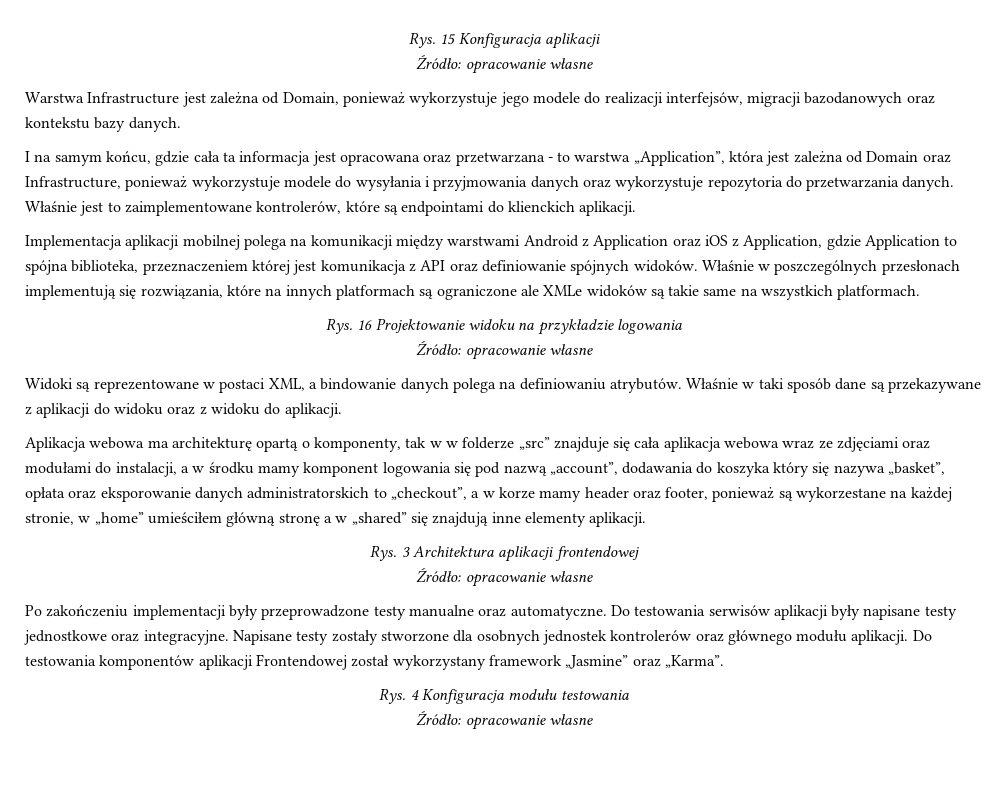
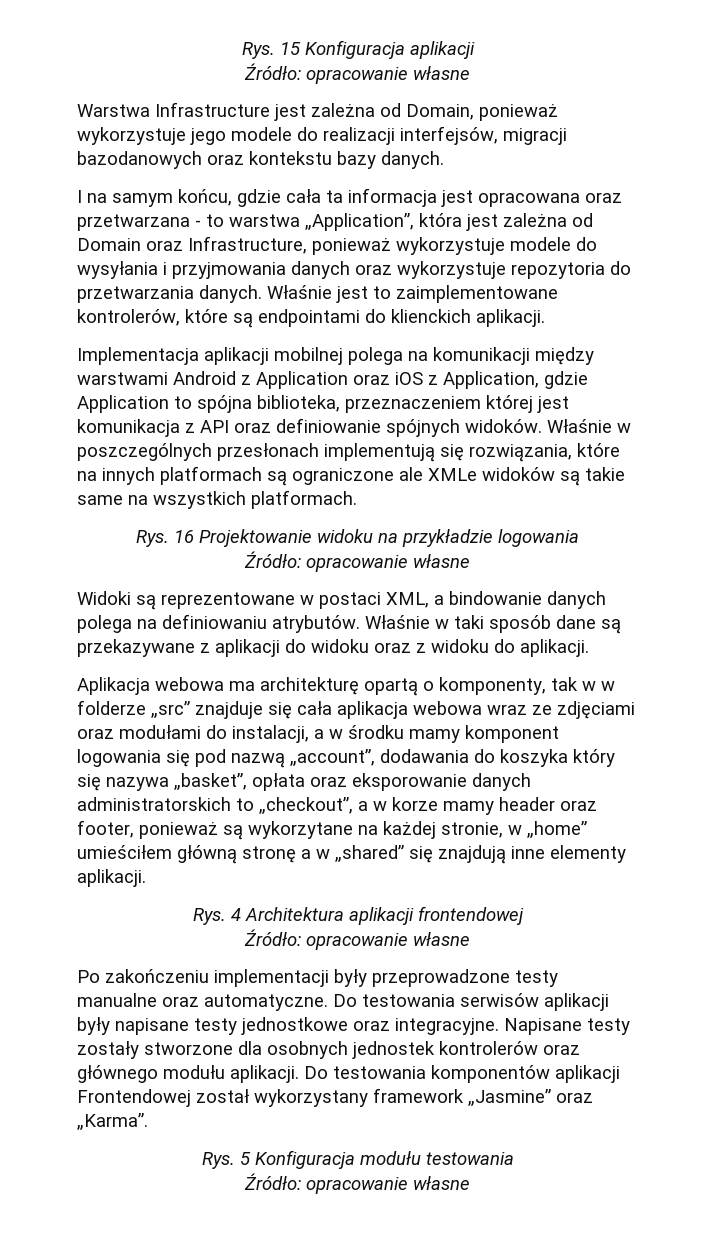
- Aplikacja webowa ma architekturę opartą o komponenty, tak w w folderze „src” znajduje się cała aplikacja webowa wraz ze zdjęciami oraz modułami do instalacji, a w środku mamy komponent logowania się pod nazwą „account”, dodawania do koszyka który się nazywa „basket”, opłata oraz eksporowanie danych administratorskich to „checkout”, a w korze mamy header oraz footer, ponieważ są wykorzestane na każdej stronie, w „home” umieściłem główną stronę a w „shared” się znajdują inne elementy aplikacji.
+ Aplikacja webowa ma architekturę opartą o komponenty, tak w w folderze „src” znajduje się cała aplikacja webowa wraz ze zdjęciami oraz modułami do instalacji, a w środku mamy komponent logowania się pod nazwą „account”, dodawania do koszyka który się nazywa „basket”, opłata oraz eksporowanie danych administratorskich to „checkout”, a w korze mamy header oraz footer, ponieważ są wykorzytane na każdej stronie, w „home” umieściłem główną stronę a w „shared” się znajdują inne elementy aplikacji.
- Rys. 3 Architektura aplikacji frontendowej
+ Rys. 4 Architektura aplikacji frontendowej
- Rys. 4 Konfiguracja modułu testowania
+ Rys. 5 Konfiguracja modułu testowania

